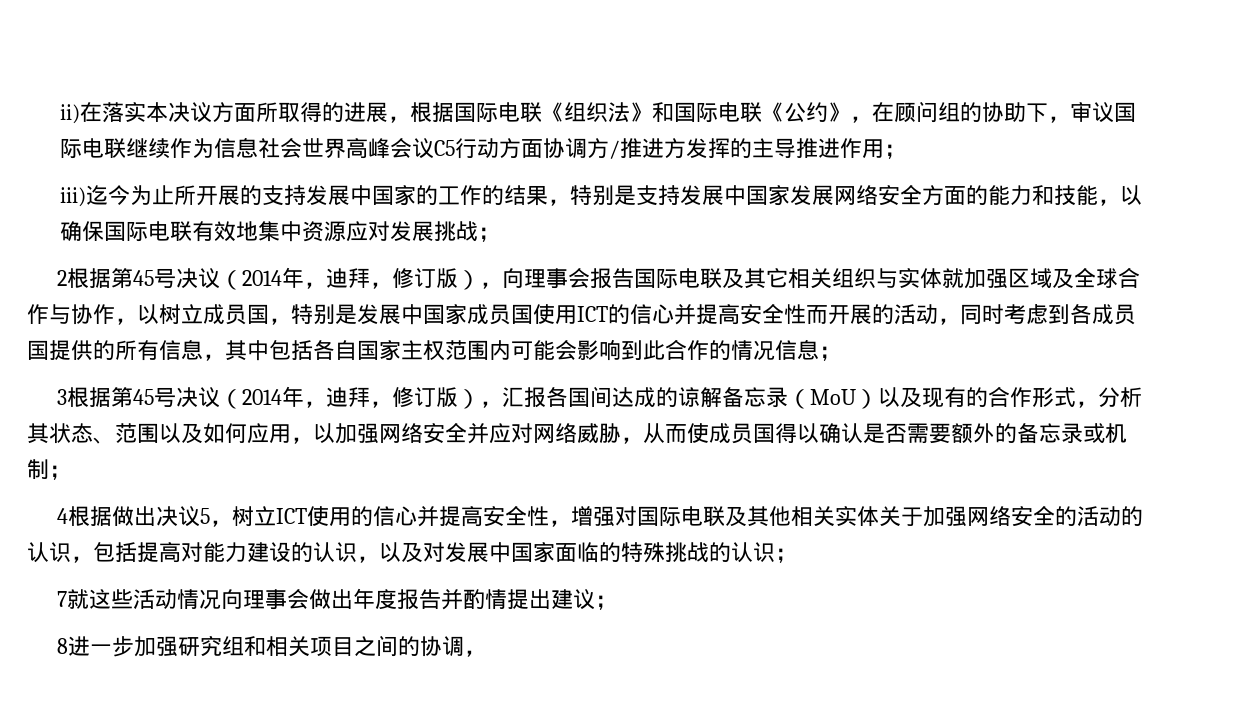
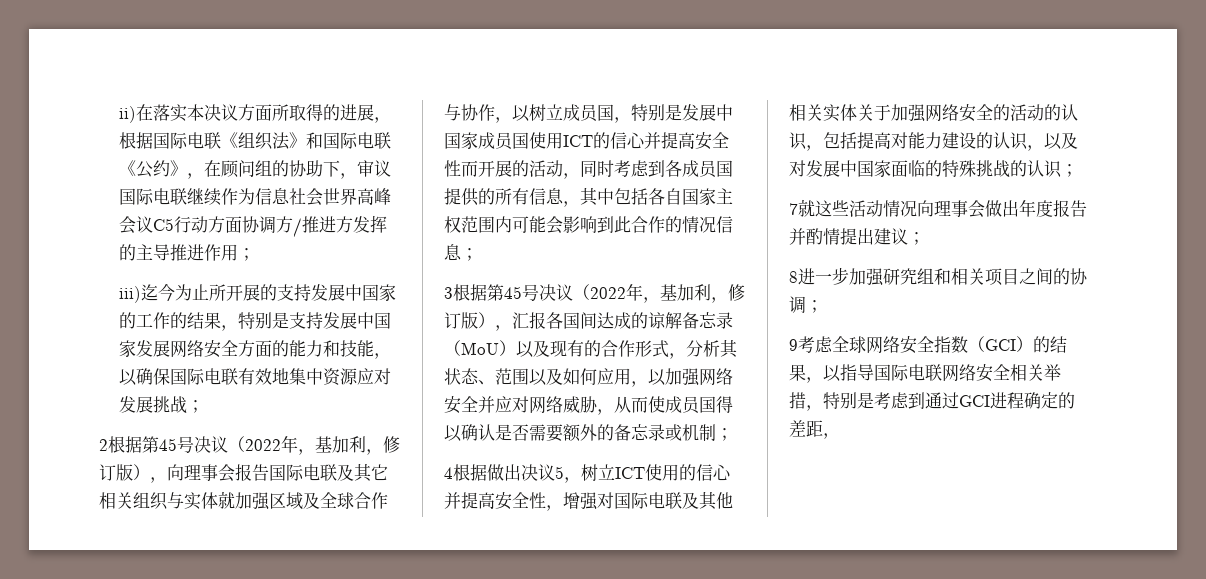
- 2根据第45号决议（2014年，迪拜，修订版），向理事会报告国际电联及其它相关组织与实体就加强区域及全球合作与协作，以树立成员国，特别是发展中国家成员国使用ICT的信心并提高安全性而开展的活动，同时考虑到各成员国提供的所有信息，其中包括各自国家主权范围内可能会影响到此合作的情况信息；
+ 2根据第45号决议（2022年，基加利，修订版），向理事会报告国际电联及其它相关组织与实体就加强区域及全球合作与协作，以树立成员国，特别是发展中国家成员国使用ICT的信心并提高安全性而开展的活动，同时考虑到各成员国提供的所有信息，其中包括各自国家主权范围内可能会影响到此合作的情况信息；
- 3根据第45号决议（2014年，迪拜，修订版），汇报各国间达成的谅解备忘录（MoU）以及现有的合作形式，分析其状态、范围以及如何应用，以加强网络安全并应对网络威胁，从而使成员国得以确认是否需要额外的备忘录或机制；
+ 3根据第45号决议（2022年，基加利，修订版），汇报各国间达成的谅解备忘录（MoU）以及现有的合作形式，分析其状态、范围以及如何应用，以加强网络安全并应对网络威胁，从而使成员国得以确认是否需要额外的备忘录或机制；
- 8进一步加强研究组和相关项目之间的协调，
+ 8进一步加强研究组和相关项目之间的协调；
+ 9考虑全球网络安全指数（GCI）的结果，以指导国际电联网络安全相关举措，特别是考虑到通过GCI进程确定的差距，

